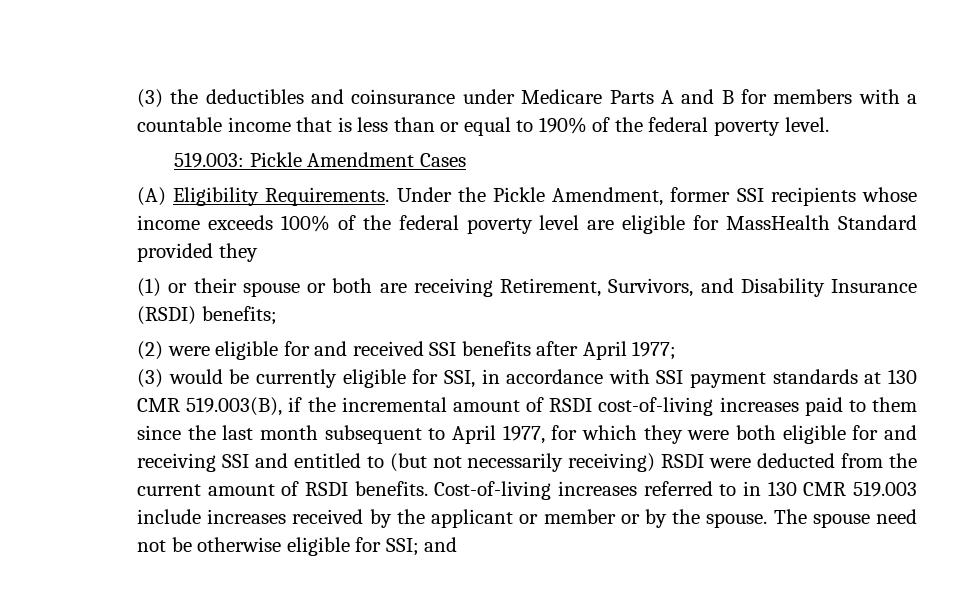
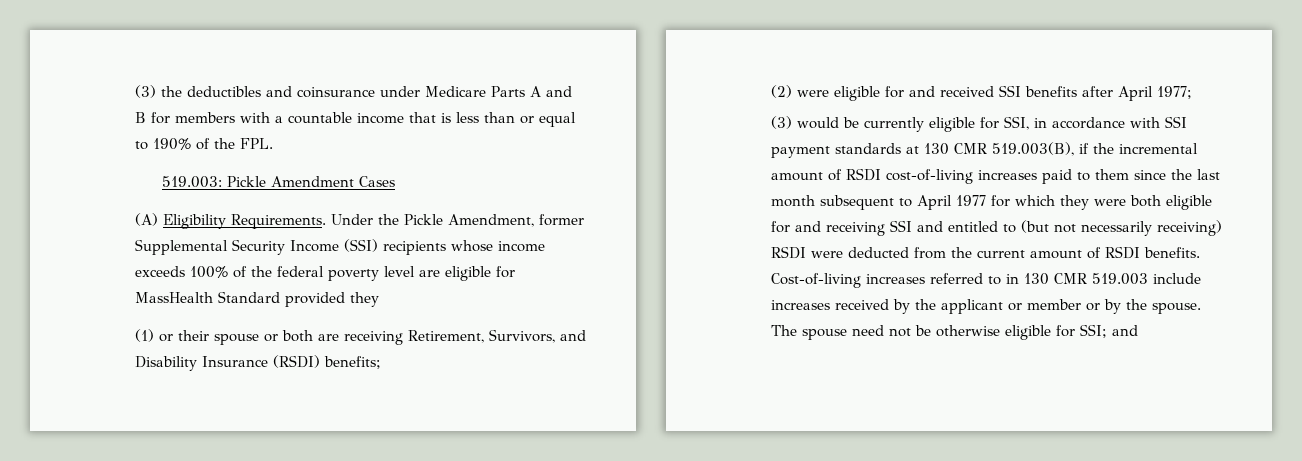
- (3) the deductibles and coinsurance under Medicare Parts A and B for members with a countable income that is less than or equal to 190% of the federal poverty level.
+ (3) the deductibles and coinsurance under Medicare Parts A and B for members with a countable income that is less than or equal to 190% of the FPL.
- Under the Pickle Amendment, former SSI recipients whose income exceeds 100% of the federal poverty level are eligible for MassHealth Standard provided they
+ Under the Pickle Amendment, former Supplemental Security Income (SSI) recipients whose income exceeds 100% of the federal poverty level are eligible for MassHealth Standard provided they
- (3) would be currently eligible for SSI, in accordance with SSI payment standards at 130 CMR 519.003(B), if the incremental amount of RSDI cost-of-living increases paid to them since the last month subsequent to April 1977, for which they were both eligible for and receiving SSI and entitled to (but not necessarily receiving) RSDI were deducted from the current amount of RSDI benefits.
+ (3) would be currently eligible for SSI, in accordance with SSI payment standards at 130 CMR 519.003(B), if the incremental amount of RSDI cost-of-living increases paid to them since the last month subsequent to April 1977 for which they were both eligible for and receiving SSI and entitled to (but not necessarily receiving) RSDI were deducted from the current amount of RSDI benefits.

